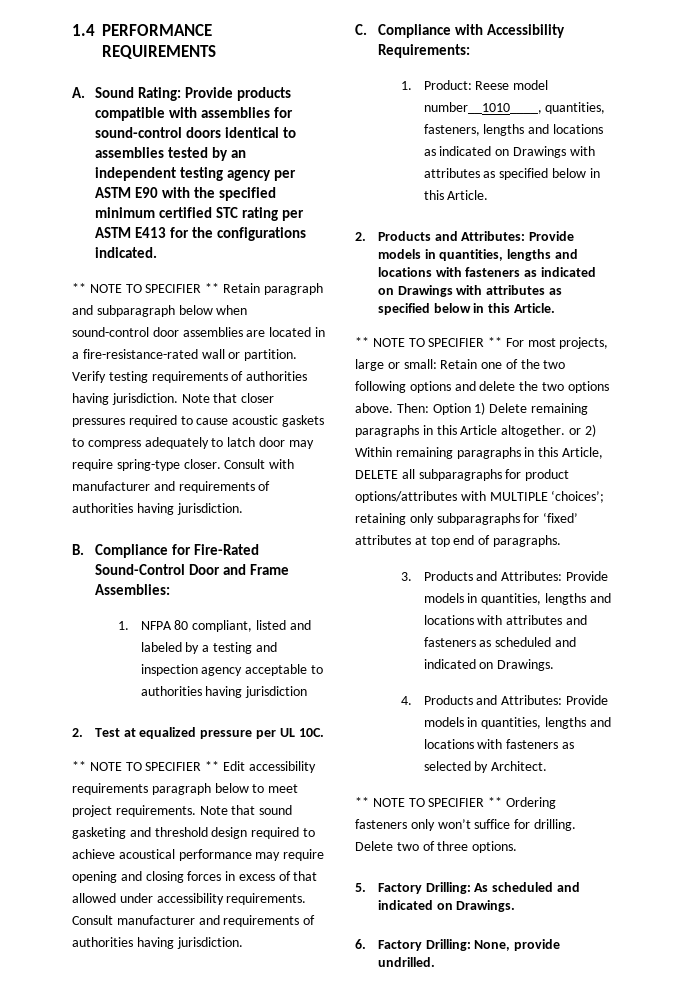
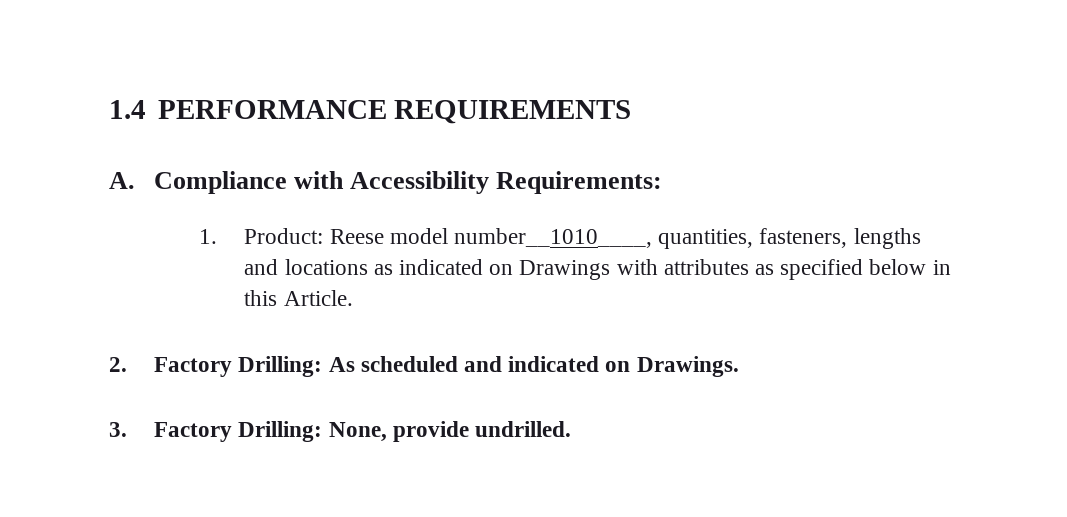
- A. Sound Rating: Provide products compatible with assemblies for sound-control doors identical to assemblies tested by an independent testing agency per ASTM E90 with the specified minimum certified STC rating per ASTM E413 for the configurations indicated.
- ** NOTE TO SPECIFIER ** Retain paragraph and subparagraph below when sound-control door assemblies are located in a fire-resistance-rated wall or partition. Verify testing requirements of authorities having jurisdiction. Note that closer pressures required to cause acoustic gaskets to compress adequately to latch door may require spring-type closer. Consult with manufacturer and requirements of authorities having jurisdiction.
- B. Compliance for Fire-Rated Sound-Control Door and Frame Assemblies:
- 1. NFPA 80 compliant, listed and labeled by a testing and inspection agency acceptable to authorities having jurisdiction
- 2. Test at equalized pressure per UL 10C.
- ** NOTE TO SPECIFIER ** Edit accessibility requirements paragraph below to meet project requirements. Note that sound gasketing and threshold design required to achieve acoustical performance may require opening and closing forces in excess of that allowed under accessibility requirements. Consult manufacturer and requirements of authorities having jurisdiction.
- C. Compliance with Accessibility Requirements:
+ A. Compliance with Accessibility Requirements:
- 2. Products and Attributes: Provide models in quantities, lengths and locations with fasteners as indicated on Drawings with attributes as specified below in this Article.
- ** NOTE TO SPECIFIER ** For most projects, large or small: Retain one of the two following options and delete the two options above. Then: Option 1) Delete remaining paragraphs in this Article altogether. or 2) Within remaining paragraphs in this Article, DELETE all subparagraphs for product options/attributes with MULTIPLE ‘choices’; retaining only subparagraphs for ‘fixed’ attributes at top end of paragraphs.
- 3. Products and Attributes: Provide models in quantities, lengths and locations with attributes and fasteners as scheduled and indicated on Drawings.
- 4. Products and Attributes: Provide models in quantities, lengths and locations with fasteners as selected by Architect.
- ** NOTE TO SPECIFIER ** Ordering fasteners only won’t suffice for drilling. Delete two of three options.
- 5. Factory Drilling: As scheduled and indicated on Drawings.
+ 2. Factory Drilling: As scheduled and indicated on Drawings.
- 6. Factory Drilling: None, provide undrilled.
+ 3. Factory Drilling: None, provide undrilled.

